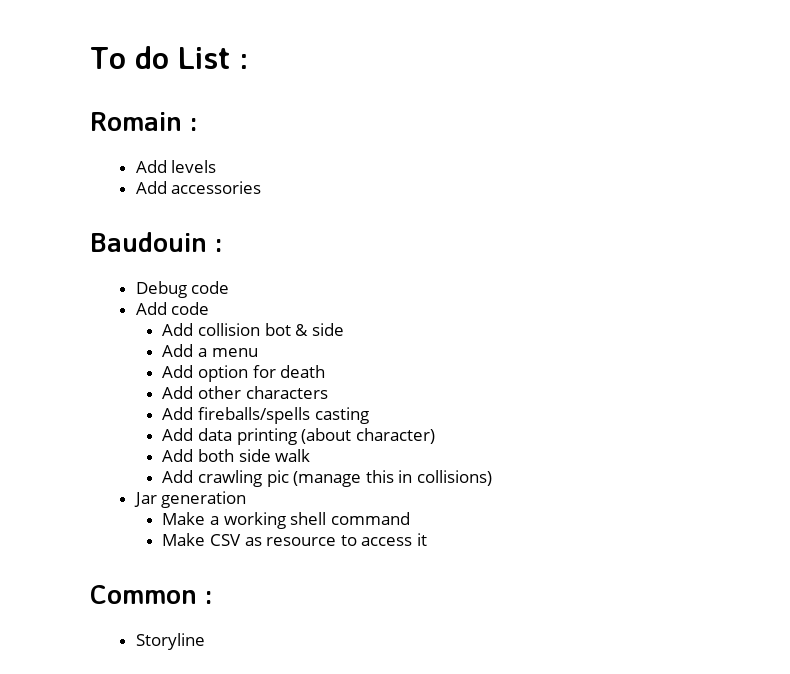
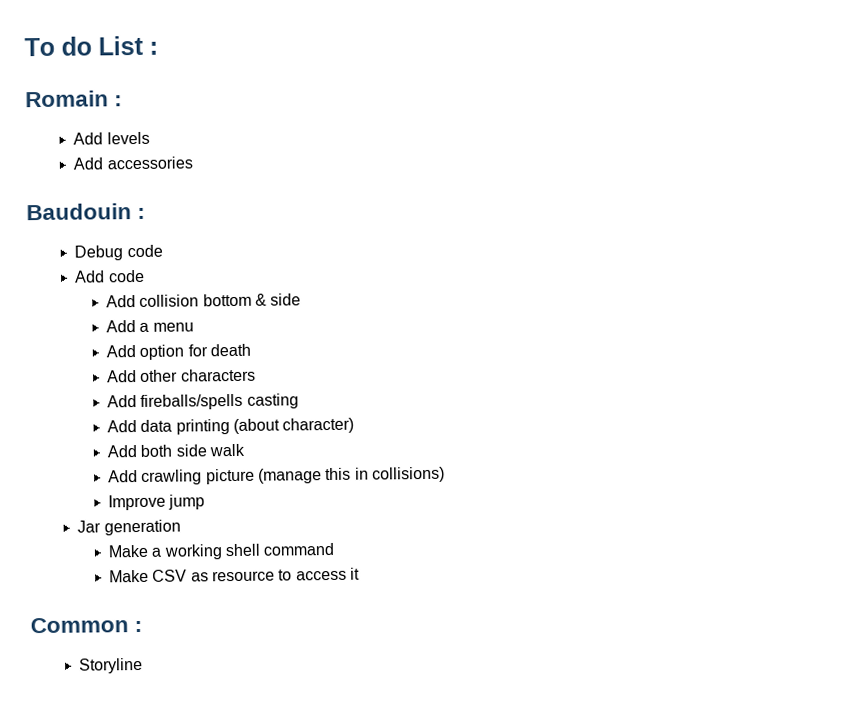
- Add collision bot & side
+ Add collision bottom & side
- Add crawling pic (manage this in collisions)
+ Add crawling picture (manage this in collisions)
+ Improve jump

